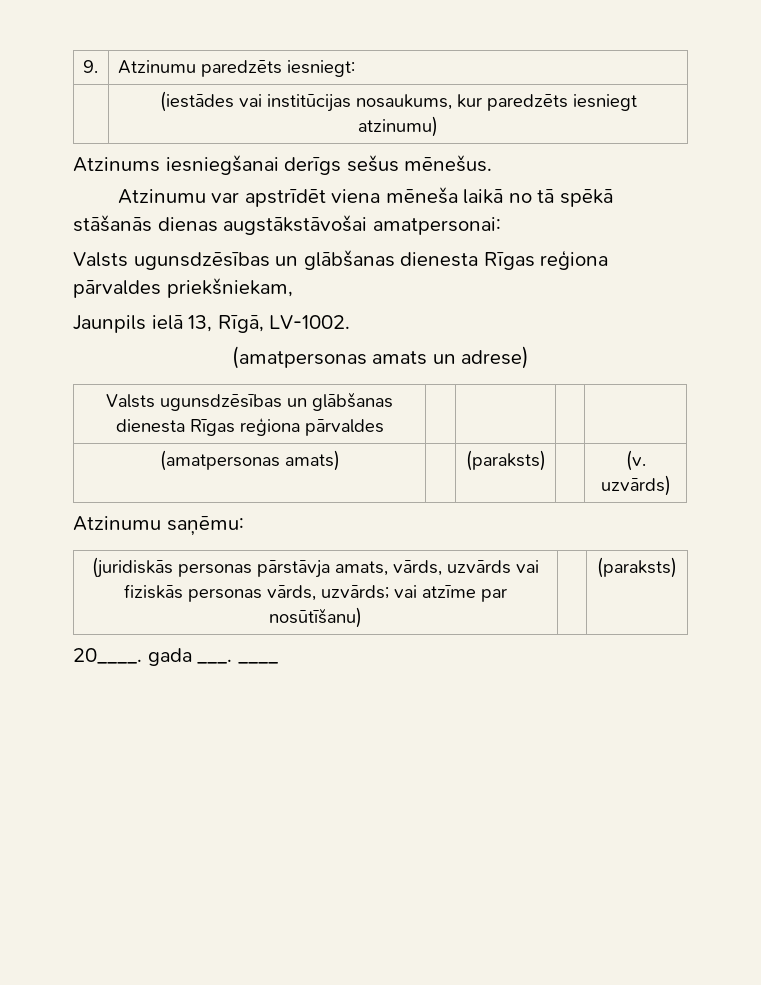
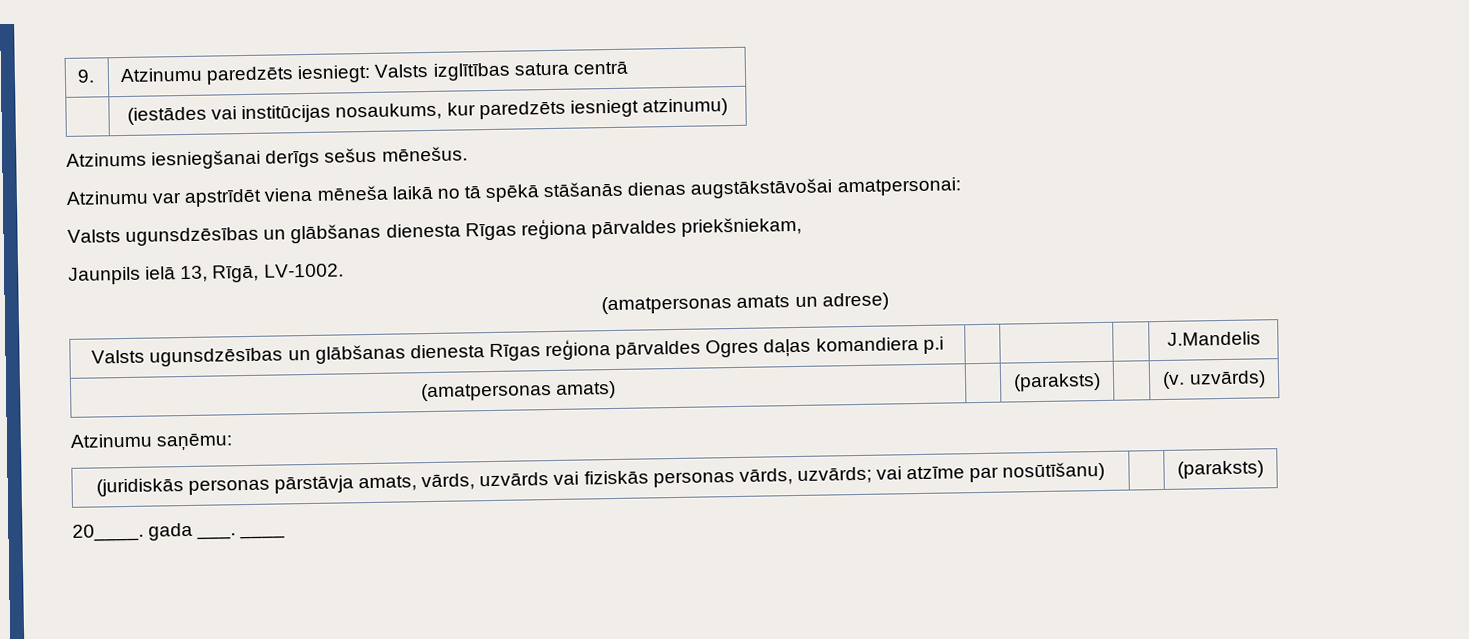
- 9. | Atzinumu paredzēts iesniegt:
+ 9. | Atzinumu paredzēts iesniegt: Valsts izglītības satura centrā
- Valsts ugunsdzēsības un glābšanas dienesta Rīgas reģiona pārvaldes | | | |
+ Valsts ugunsdzēsības un glābšanas dienesta Rīgas reģiona pārvaldes Ogres daļas komandiera p.i | | | | J.Mandelis

